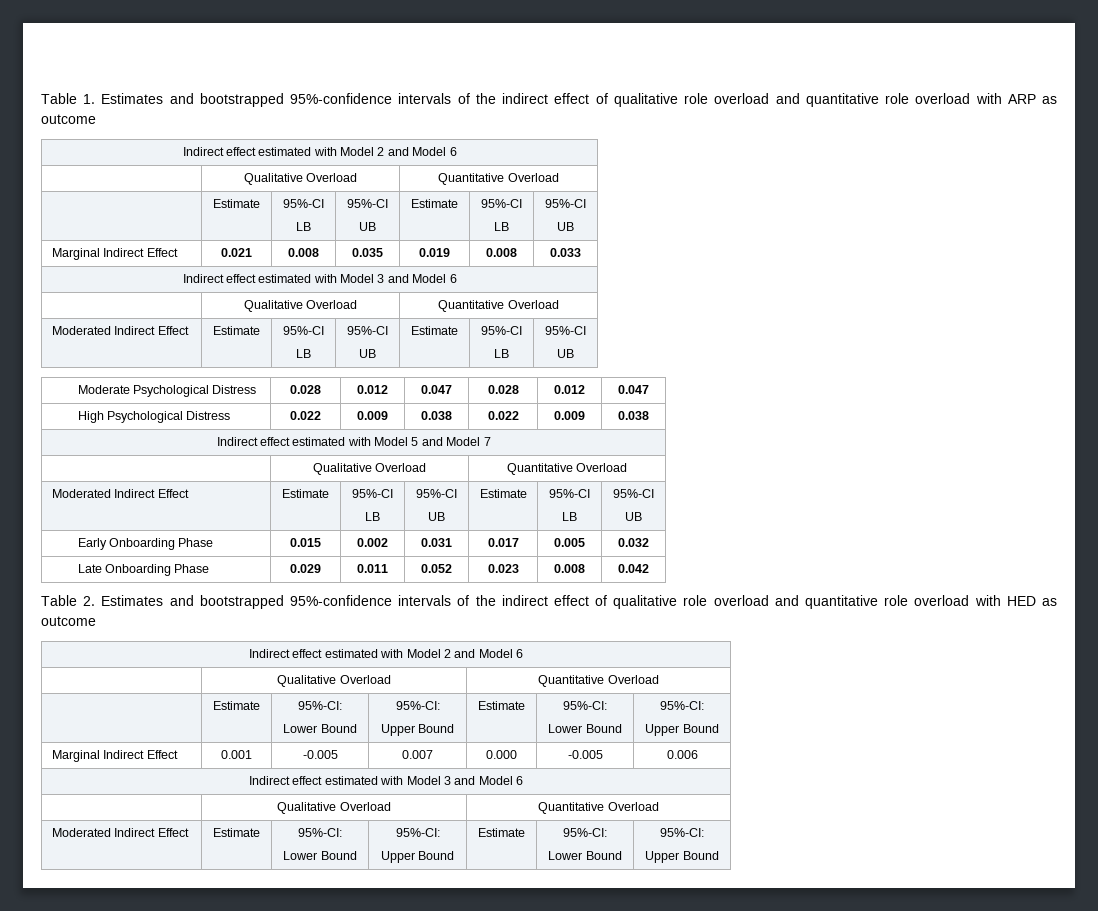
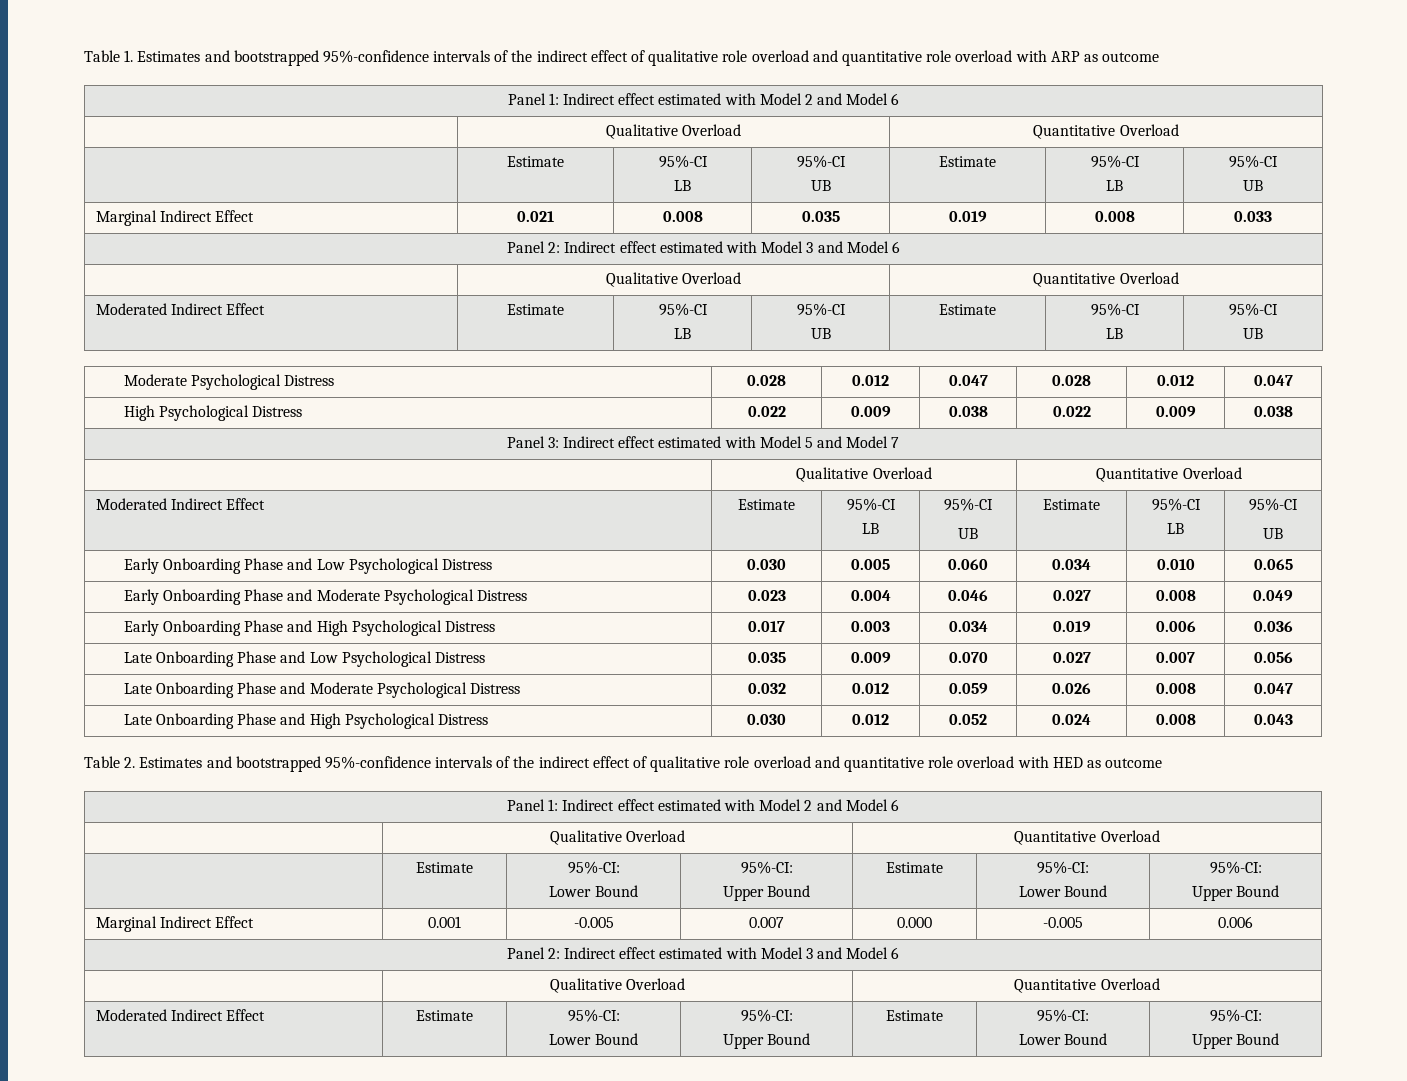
  Table 1. Estimates and bootstrapped 95%-confidence intervals of the indirect effect of qualitative role overload and quantitative role overload with ARP as outcome
- Indirect effect estimated with Model 2 and Model 6
+ Panel 1: Indirect effect estimated with Model 2 and Model 6
  Marginal Indirect Effect | 0.021 | 0.008 | 0.035 | 0.019 | 0.008 | 0.033
- Indirect effect estimated with Model 3 and Model 6
+ Panel 2: Indirect effect estimated with Model 3 and Model 6
- Indirect effect estimated with Model 5 and Model 7
+ Panel 3: Indirect effect estimated with Model 5 and Model 7
- Early Onboarding Phase | 0.015 | 0.002 | 0.031 | 0.017 | 0.005 | 0.032
- Late Onboarding Phase | 0.029 | 0.011 | 0.052 | 0.023 | 0.008 | 0.042
+ Early Onboarding Phase and Low Psychological Distress | 0.030 | 0.005 | 0.060 | 0.034 | 0.010 | 0.065
+ Early Onboarding Phase and Moderate Psychological Distress | 0.023 | 0.004 | 0.046 | 0.027 | 0.008 | 0.049
+ Early Onboarding Phase and High Psychological Distress | 0.017 | 0.003 | 0.034 | 0.019 | 0.006 | 0.036
+ Late Onboarding Phase and Low Psychological Distress | 0.035 | 0.009 | 0.070 | 0.027 | 0.007 | 0.056
+ Late Onboarding Phase and Moderate Psychological Distress | 0.032 | 0.012 | 0.059 | 0.026 | 0.008 | 0.047
+ Late Onboarding Phase and High Psychological Distress | 0.030 | 0.012 | 0.052 | 0.024 | 0.008 | 0.043
  Table 2. Estimates and bootstrapped 95%-confidence intervals of the indirect effect of qualitative role overload and quantitative role overload with HED as outcome
- Indirect effect estimated with Model 2 and Model 6
+ Panel 1: Indirect effect estimated with Model 2 and Model 6
  Marginal Indirect Effect | 0.001 | -0.005 | 0.007 | 0.000 | -0.005 | 0.006
- Indirect effect estimated with Model 3 and Model 6
+ Panel 2: Indirect effect estimated with Model 3 and Model 6

